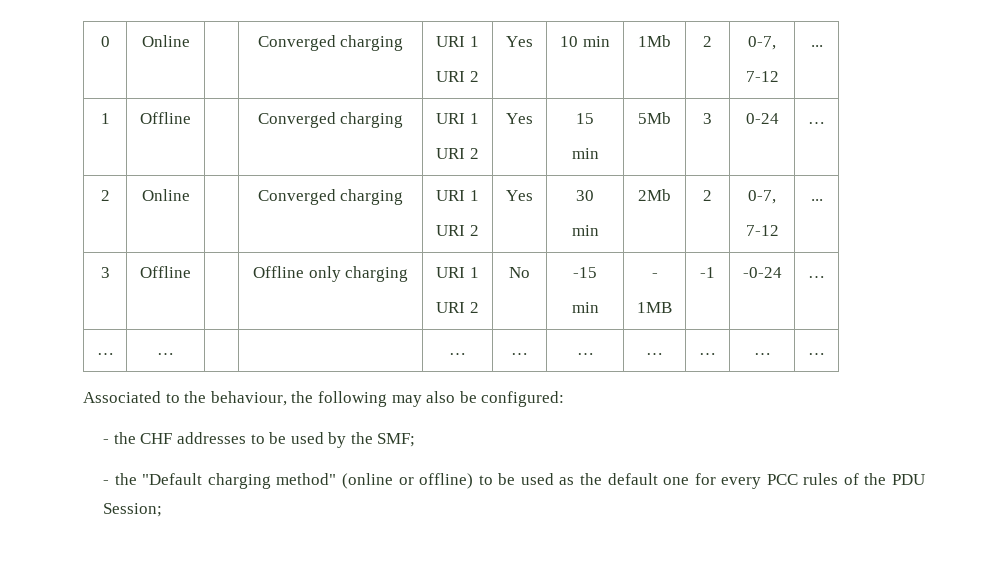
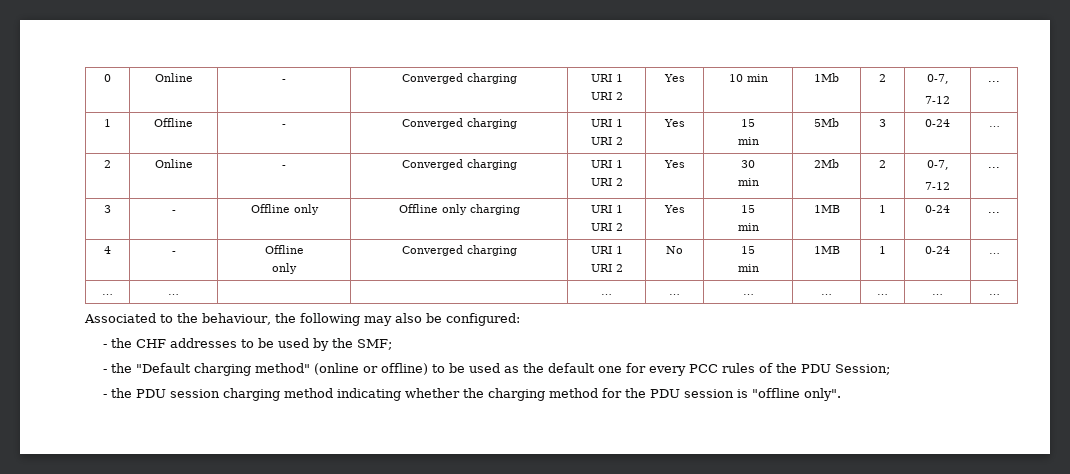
- 0 | Online | | Converged charging | URI 1
+ 0 | Online | - | Converged charging | URI 1
- 1 | Offline | | Converged charging | URI 1
+ 1 | Offline | - | Converged charging | URI 1
- 2 | Online | | Converged charging | URI 1
+ 2 | Online | - | Converged charging | URI 1
- 3 | Offline | | Offline only charging | URI 1
- URI 2 | No | -15
- min | -
- 1MB | -1 | -0-24 | …
+ 3 | - | Offline only | Offline only charging | URI 1
+ URI 2 | Yes | 15
+ min | 1MB | 1 | 0-24 | ...
+ 4 | - | Offline
+ only | Converged charging | URI 1
+ URI 2 | No | 15
+ min | 1MB | 1 | 0-24 | …
+ - the PDU session charging method indicating whether the charging method for the PDU session is "offline only".

